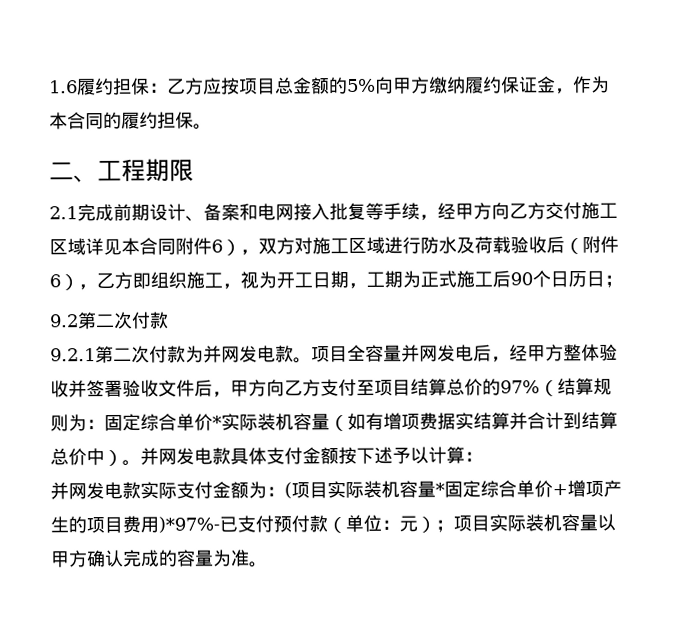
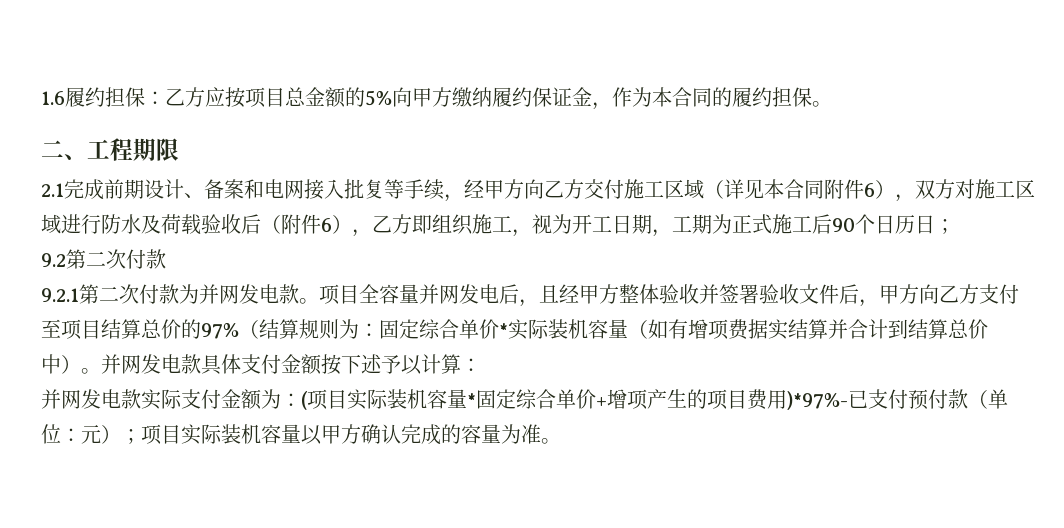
- 2.1完成前期设计、备案和电网接入批复等手续，经甲方向乙方交付施工区域详见本合同附件6），双方对施工区域进行防水及荷载验收后（附件6），乙方即组织施工，视为开工日期，工期为正式施工后90个日历日；
+ 2.1完成前期设计、备案和电网接入批复等手续，经甲方向乙方交付施工区域（详见本合同附件6），双方对施工区域进行防水及荷载验收后（附件6），乙方即组织施工，视为开工日期，工期为正式施工后90个日历日；
- 项目全容量并网发电后，经甲方整体验收并签署验收文件后，甲方向乙方支付至项目结算总价的97%（结算规则为：固定综合单价*实际装机容量（如有增项费据实结算并合计到结算总价中）。
+ 项目全容量并网发电后，且经甲方整体验收并签署验收文件后，甲方向乙方支付至项目结算总价的97%（结算规则为：固定综合单价*实际装机容量（如有增项费据实结算并合计到结算总价中）。

